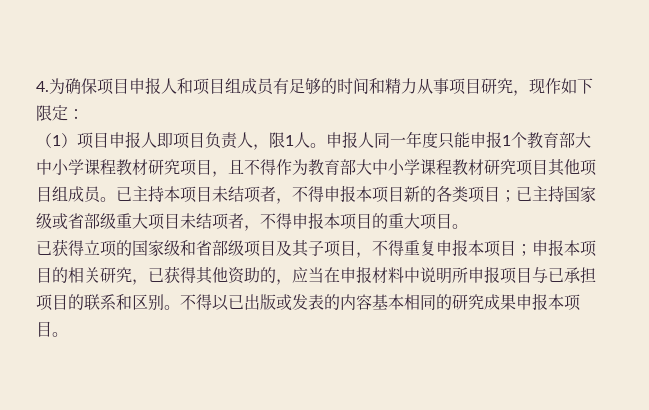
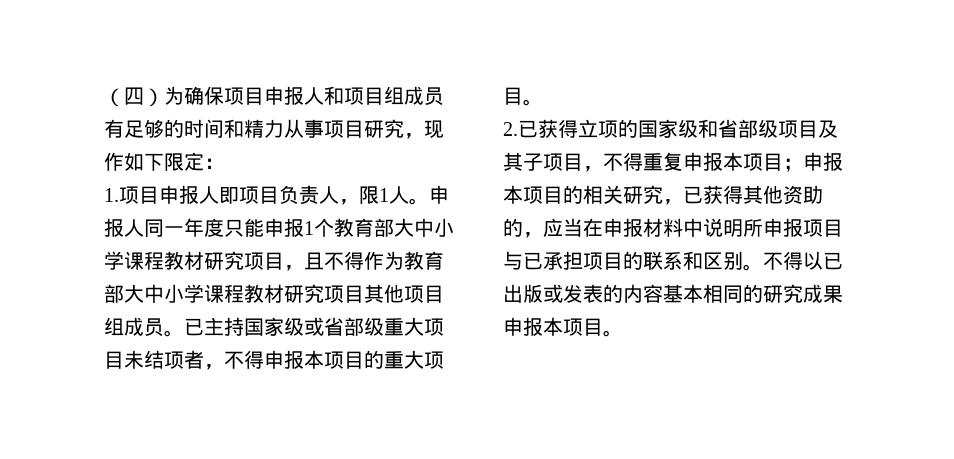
- 4.为确保项目申报人和项目组成员有足够的时间和精力从事项目研究，现作如下限定：
+ （四）为确保项目申报人和项目组成员有足够的时间和精力从事项目研究，现作如下限定：
- （1）项目申报人即项目负责人，限1人。
+ 1.项目申报人即项目负责人，限1人。
- 已主持本项目未结项者，不得申报本项目新的各类项目；已主持国家级或省部级重大项目未结项者，不得申报本项目的重大项目。
+ 已主持国家级或省部级重大项目未结项者，不得申报本项目的重大项目。
- 已获得立项的国家级和省部级项目及其子项目，不得重复申报本项目；申报本项目的相关研究，已获得其他资助的，应当在申报材料中说明所申报项目与已承担项目的联系和区别。
+ 2.已获得立项的国家级和省部级项目及其子项目，不得重复申报本项目；申报本项目的相关研究，已获得其他资助的，应当在申报材料中说明所申报项目与已承担项目的联系和区别。

